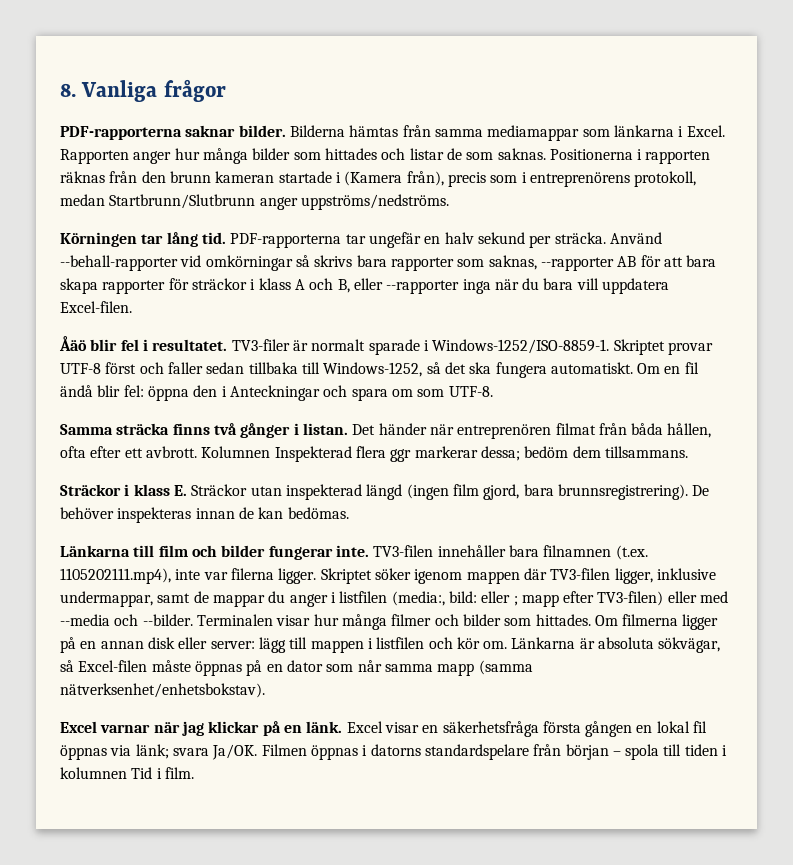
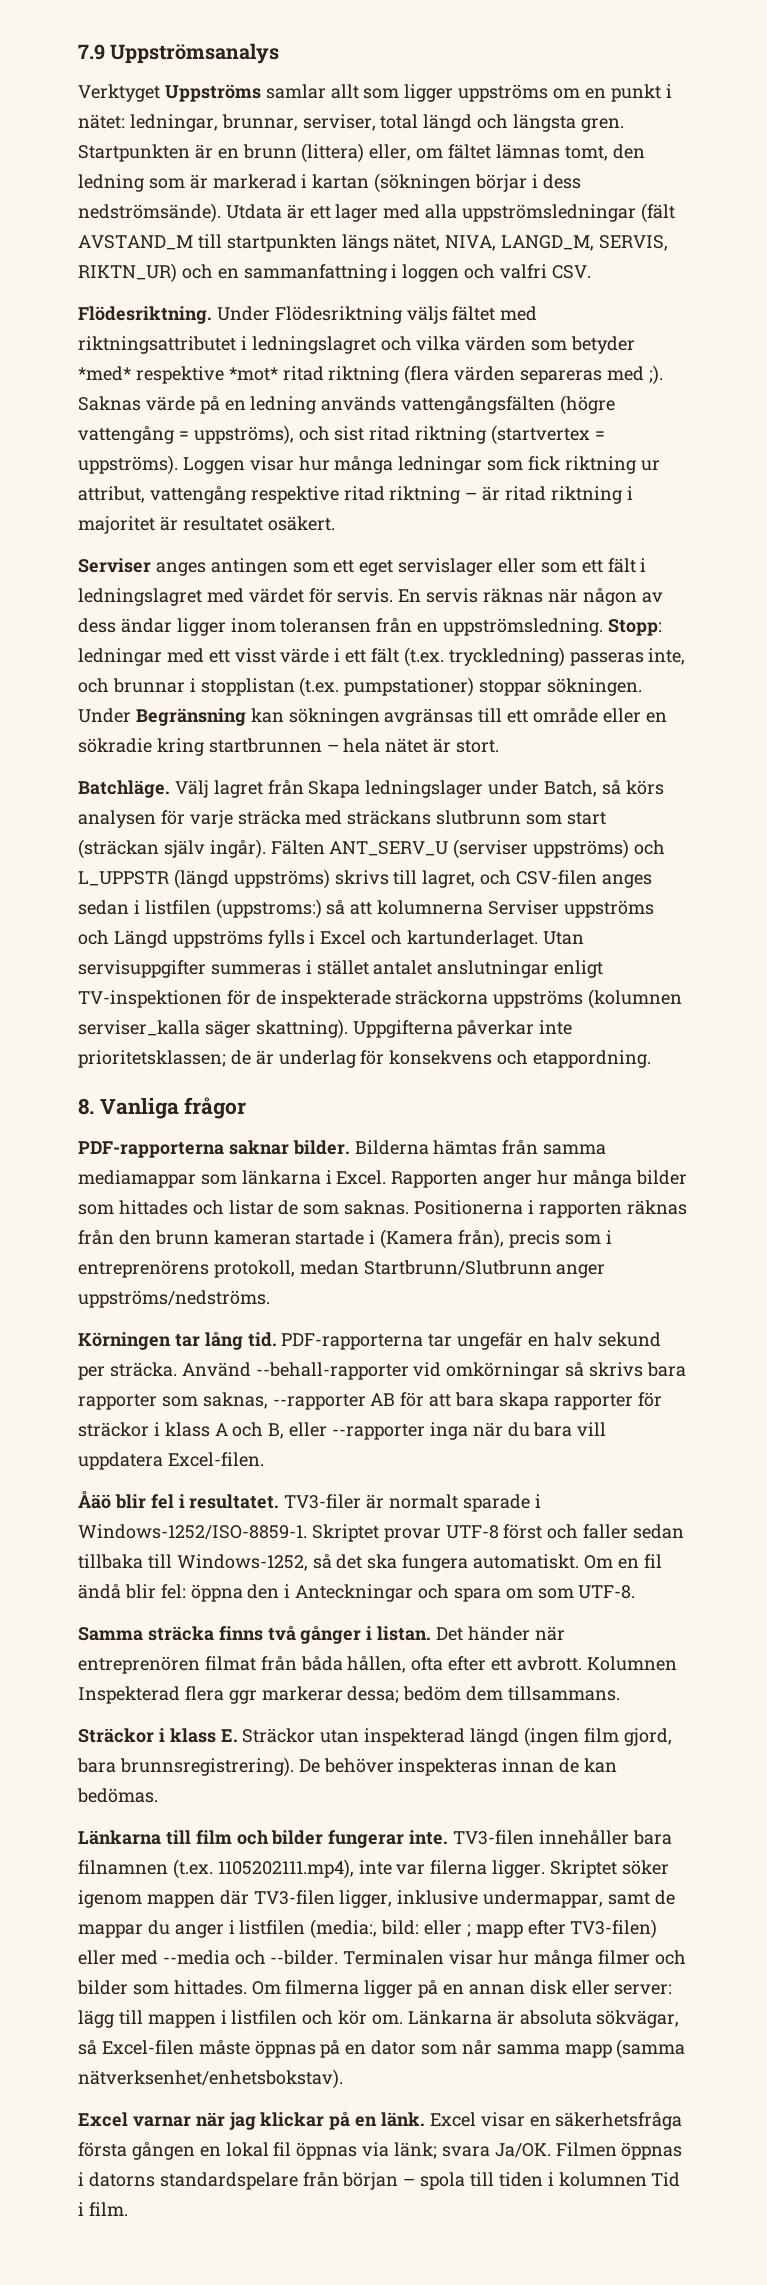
+ 7.9 Uppströmsanalys
+ Verktyget Uppströms samlar allt som ligger uppströms om en punkt i nätet: ledningar, brunnar, serviser, total längd och längsta gren. Startpunkten är en brunn (littera) eller, om fältet lämnas tomt, den ledning som är markerad i kartan (sökningen börjar i dess nedströmsände). Utdata är ett lager med alla uppströmsledningar (fält AVSTAND_M till startpunkten längs nätet, NIVA, LANGD_M, SERVIS, RIKTN_UR) och en sammanfattning i loggen och valfri CSV.
+ Flödesriktning. Under Flödesriktning väljs fältet med riktningsattributet i ledningslagret och vilka värden som betyder *med* respektive *mot* ritad riktning (flera värden separeras med ;). Saknas värde på en ledning används vattengångsfälten (högre vattengång = uppströms), och sist ritad riktning (startvertex = uppströms). Loggen visar hur många ledningar som fick riktning ur attribut, vattengång respektive ritad riktning – är ritad riktning i majoritet är resultatet osäkert.
+ Serviser anges antingen som ett eget servislager eller som ett fält i ledningslagret med värdet för servis. En servis räknas när någon av dess ändar ligger inom toleransen från en uppströmsledning. Stopp: ledningar med ett visst värde i ett fält (t.ex. tryckledning) passeras inte, och brunnar i stopplistan (t.ex. pumpstationer) stoppar sökningen. Under Begränsning kan sökningen avgränsas till ett område eller en sökradie kring startbrunnen – hela nätet är stort.
+ Batchläge. Välj lagret från Skapa ledningslager under Batch, så körs analysen för varje sträcka med sträckans slutbrunn som start (sträckan själv ingår). Fälten ANT_SERV_U (serviser uppströms) och L_UPPSTR (längd uppströms) skrivs till lagret, och CSV-filen anges sedan i listfilen (uppstroms:) så att kolumnerna Serviser uppströms och Längd uppströms fylls i Excel och kartunderlaget. Utan servisuppgifter summeras i stället antalet anslutningar enligt TV-inspektionen för de inspekterade sträckorna uppströms (kolumnen serviser_kalla säger skattning). Uppgifterna påverkar inte prioritetsklassen; de är underlag för konsekvens och etappordning.

